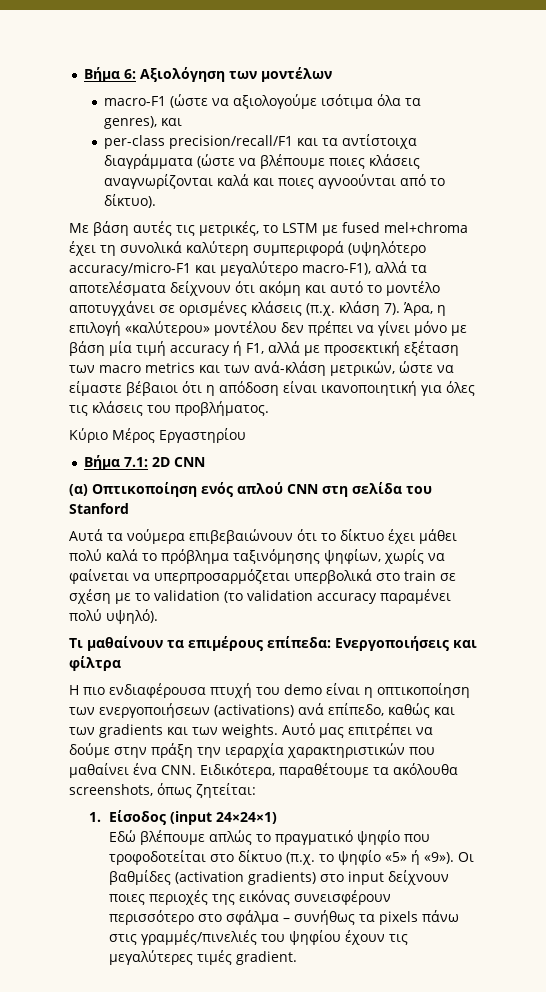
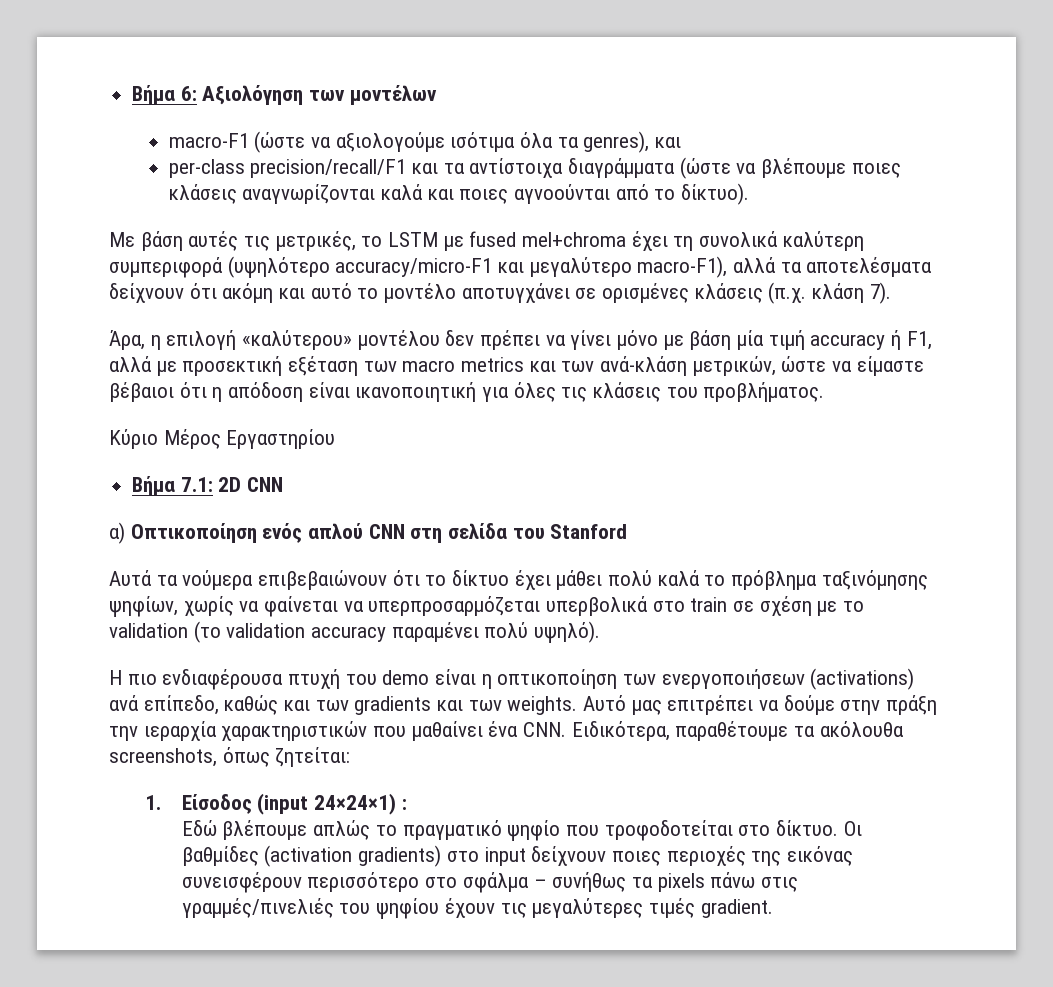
- Με βάση αυτές τις μετρικές, το LSTM με fused mel+chroma έχει τη συνολικά καλύτερη συμπεριφορά (υψηλότερο accuracy/micro-F1 και μεγαλύτερο macro-F1), αλλά τα αποτελέσματα δείχνουν ότι ακόμη και αυτό το μοντέλο αποτυγχάνει σε ορισμένες κλάσεις (π.χ. κλάση 7). Άρα, η επιλογή «καλύτερου» μοντέλου δεν πρέπει να γίνει μόνο με βάση μία τιμή accuracy ή F1, αλλά με προσεκτική εξέταση των macro metrics και των ανά-κλάση μετρικών, ώστε να είμαστε βέβαιοι ότι η απόδοση είναι ικανοποιητική για όλες τις κλάσεις του προβλήματος.
+ Με βάση αυτές τις μετρικές, το LSTM με fused mel+chroma έχει τη συνολικά καλύτερη συμπεριφορά (υψηλότερο accuracy/micro-F1 και μεγαλύτερο macro-F1), αλλά τα αποτελέσματα δείχνουν ότι ακόμη και αυτό το μοντέλο αποτυγχάνει σε ορισμένες κλάσεις (π.χ. κλάση 7).
+ Άρα, η επιλογή «καλύτερου» μοντέλου δεν πρέπει να γίνει μόνο με βάση μία τιμή accuracy ή F1, αλλά με προσεκτική εξέταση των macro metrics και των ανά-κλάση μετρικών, ώστε να είμαστε βέβαιοι ότι η απόδοση είναι ικανοποιητική για όλες τις κλάσεις του προβλήματος.
- (α) Οπτικοποίηση ενός απλού CNN στη σελίδα του Stanford
+ α) Οπτικοποίηση ενός απλού CNN στη σελίδα του Stanford
- Τι μαθαίνουν τα επιμέρους επίπεδα: Ενεργοποιήσεις και φίλτρα
- 1. Είσοδος (input 24×24×1)
+ 1. Είσοδος (input 24×24×1) :
- Εδώ βλέπουμε απλώς το πραγματικό ψηφίο που τροφοδοτείται στο δίκτυο (π.χ. το ψηφίο «5» ή «9»).
+ Εδώ βλέπουμε απλώς το πραγματικό ψηφίο που τροφοδοτείται στο δίκτυο.

